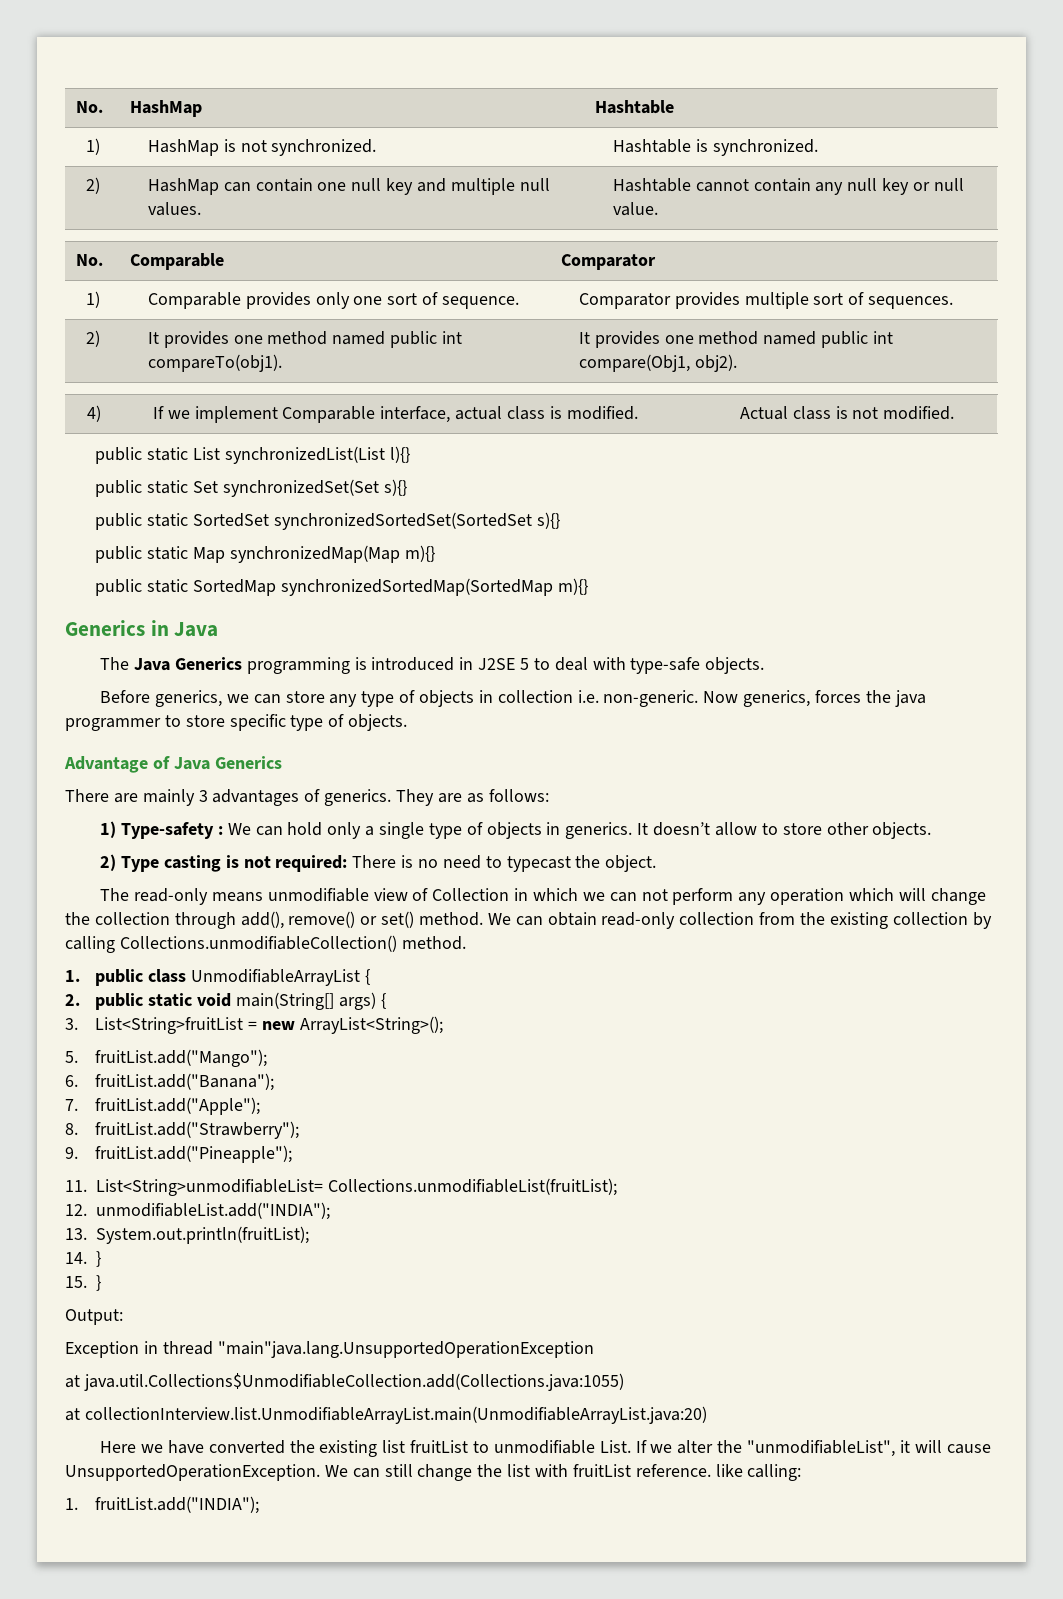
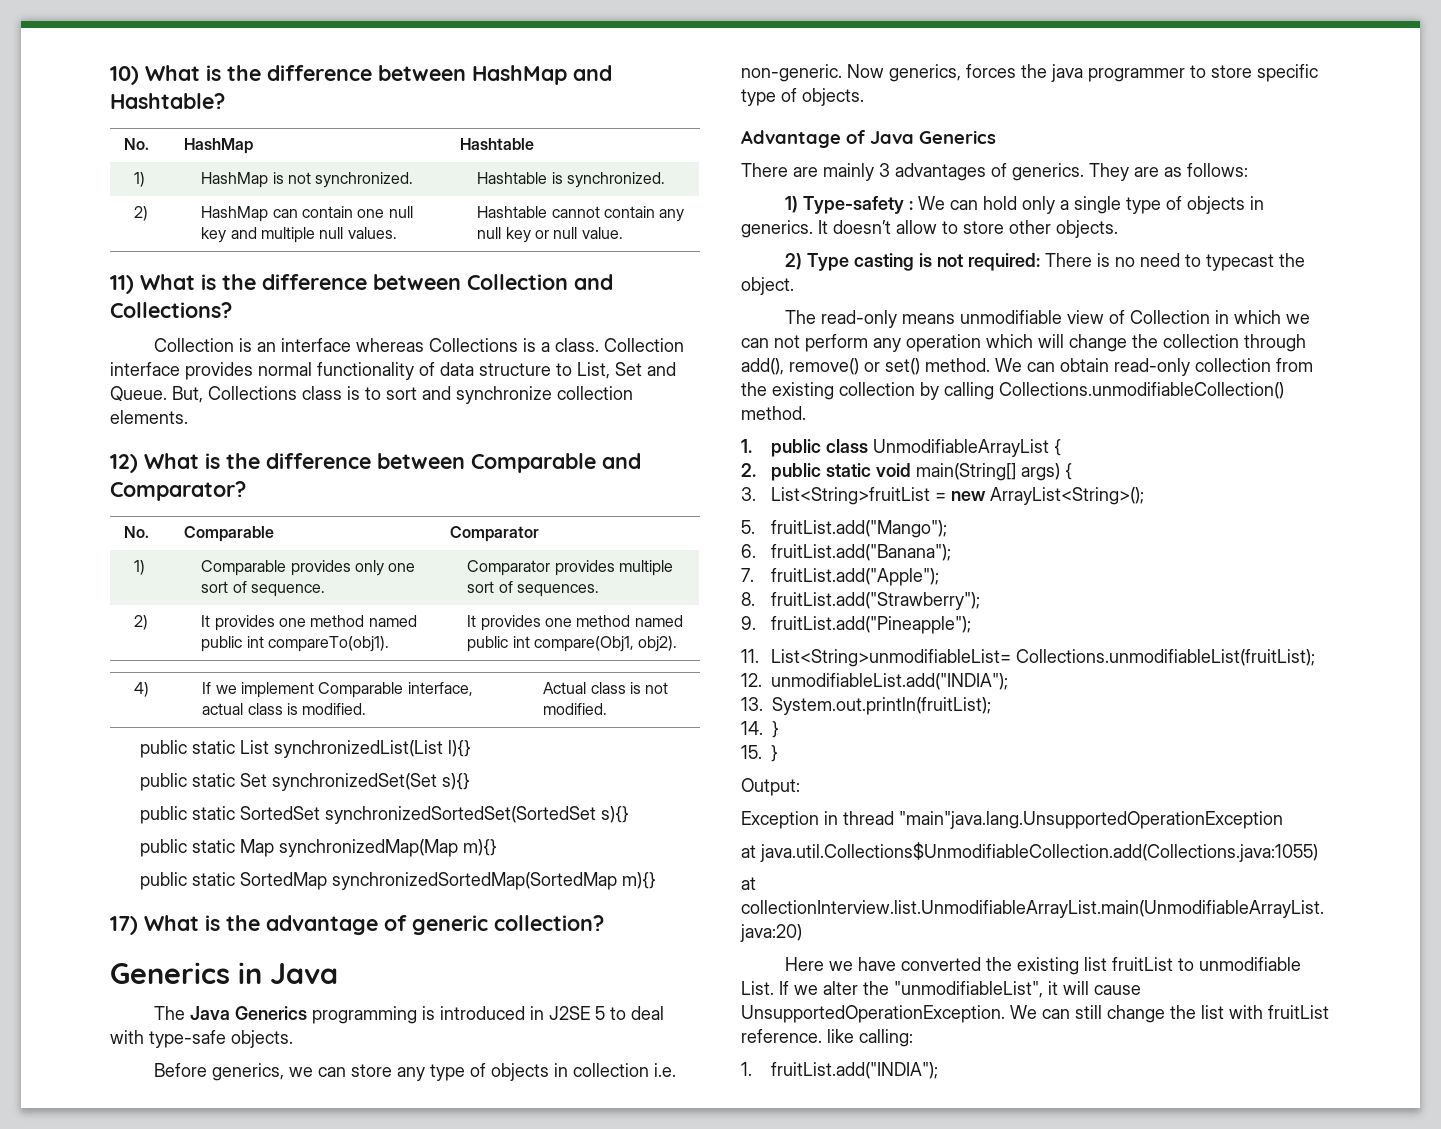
+ 10) What is the difference between HashMap and Hashtable?
+ 11) What is the difference between Collection and Collections?
+ Collection is an interface whereas Collections is a class. Collection interface provides normal functionality of data structure to List, Set and Queue. But, Collections class is to sort and synchronize collection elements.
+ 12) What is the difference between Comparable and Comparator?
+ 17) What is the advantage of generic collection?

